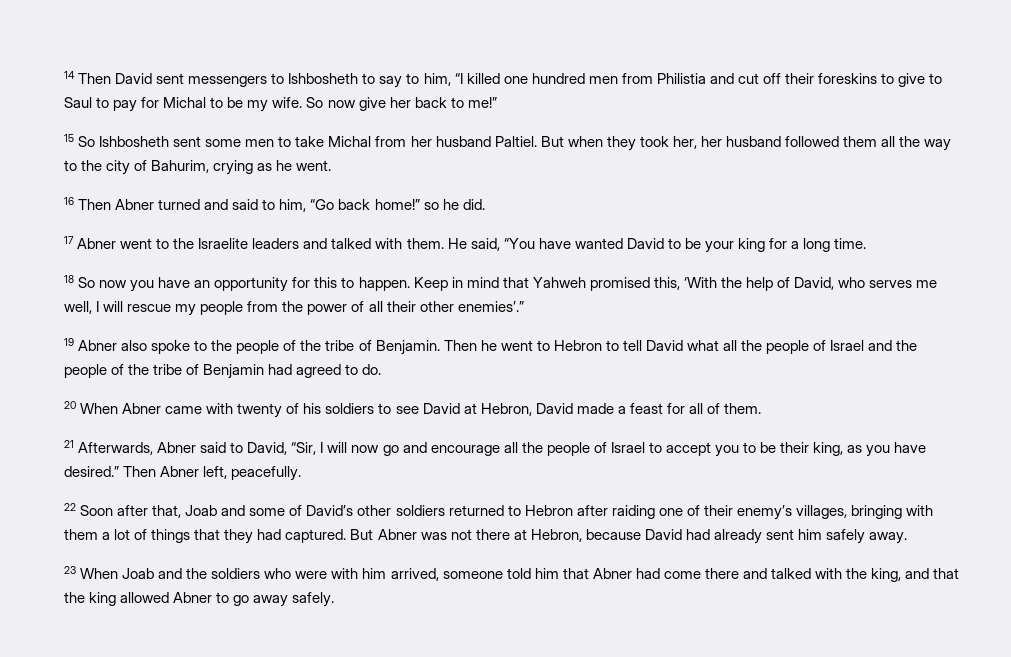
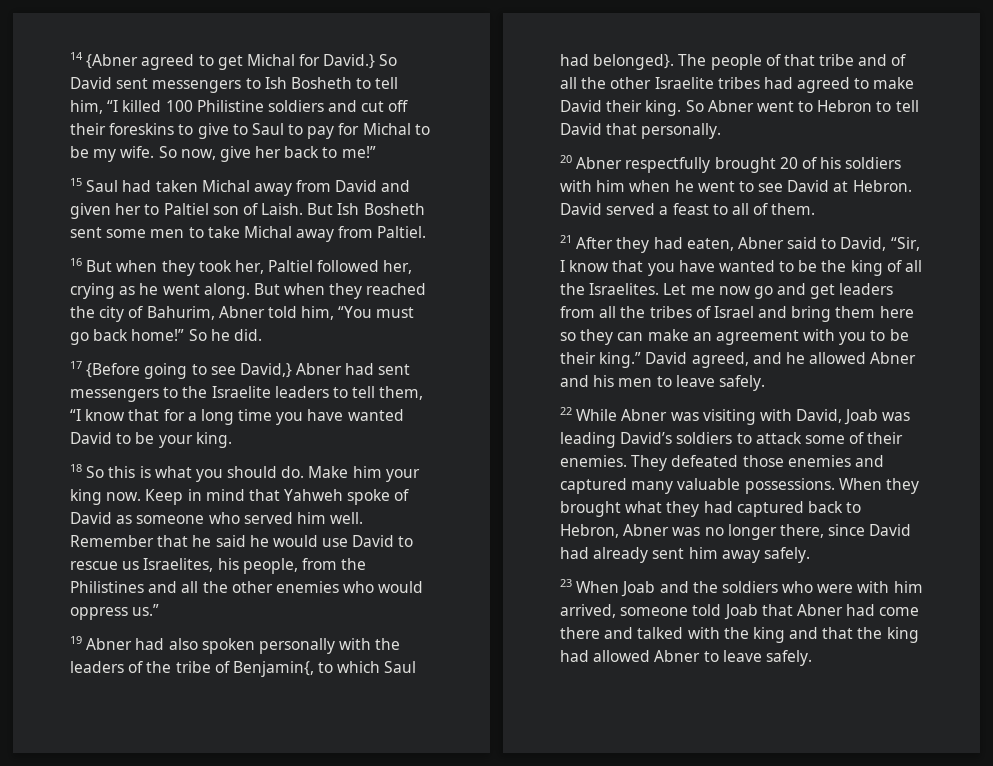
- 14 Then David sent messengers to Ishbosheth to say to him, “I killed one hundred men from Philistia and cut off their foreskins to give to Saul to pay for Michal to be my wife.
+ 14 {Abner agreed to get Michal for David.} So David sent messengers to Ish Bosheth to tell him, “I killed 100 Philistine soldiers and cut off their foreskins to give to Saul to pay for Michal to be my wife.
- So now give her back to me!”
+ So now, give her back to me!”
- 15 So Ishbosheth sent some men to take Michal from her husband Paltiel. But when they took her, her husband followed them all the way to the city of Bahurim, crying as he went.
- 16 Then Abner turned and said to him, “Go back home!” so he did.
+ 15 Saul had taken Michal away from David and given her to Paltiel son of Laish. But Ish Bosheth sent some men to take Michal away from Paltiel.
+ 16 But when they took her, Paltiel followed her, crying as he went along. But when they reached the city of Bahurim, Abner told him, “You must go back home!” So he did.
- 17 Abner went to the Israelite leaders and talked with them. He said, “You have wanted David to be your king for a long time.
- 18 So now you have an opportunity for this to happen.
+ 17 {Before going to see David,} Abner had sent messengers to the Israelite leaders to tell them, “I know that for a long time you have wanted David to be your king.
+ 18 So this is what you should do. Make him your king now.
- Keep in mind that Yahweh promised this, ‘With the help of David, who serves me well, I will rescue my people from the power of all their other enemies’.”
- 19 Abner also spoke to the people of the tribe of Benjamin. Then he went to Hebron to tell David what all the people of Israel and the people of the tribe of Benjamin had agreed to do.
- 20 When Abner came with twenty of his soldiers to see David at Hebron, David made a feast for all of them.
+ Keep in mind that Yahweh spoke of David as someone who served him well. Remember that he said he would use David to rescue us Israelites, his people, from the Philistines and all the other enemies who would oppress us.”
+ 19 Abner had also spoken personally with the leaders of the tribe of Benjamin{, to which Saul had belonged}. The people of that tribe and of all the other Israelite tribes had agreed to make David their king. So Abner went to Hebron to tell David that personally.
+ 20 Abner respectfully brought 20 of his soldiers with him when he went to see David at Hebron. David served a feast to all of them.
- 21 Afterwards, Abner said to David, “Sir, I will now go and encourage all the people of Israel to accept you to be their king, as you have desired.” Then Abner left, peacefully.
- 22 Soon after that, Joab and some of David’s other soldiers returned to Hebron after raiding one of their enemy’s villages, bringing with them a lot of things that they had captured. But Abner was not there at Hebron, because David had already sent him safely away.
+ 21 After they had eaten, Abner said to David, “Sir, I know that you have wanted to be the king of all the Israelites. Let me now go and get leaders from all the tribes of Israel and bring them here so they can make an agreement with you to be their king.” David agreed, and he allowed Abner and his men to leave safely.
+ 22 While Abner was visiting with David, Joab was leading David’s soldiers to attack some of their enemies. They defeated those enemies and captured many valuable possessions. When they brought what they had captured back to Hebron, Abner was no longer there, since David had already sent him away safely.
- 23 When Joab and the soldiers who were with him arrived, someone told him that Abner had come there and talked with the king, and that the king allowed Abner to go away safely.
+ 23 When Joab and the soldiers who were with him arrived, someone told Joab that Abner had come there and talked with the king and that the king had allowed Abner to leave safely.

